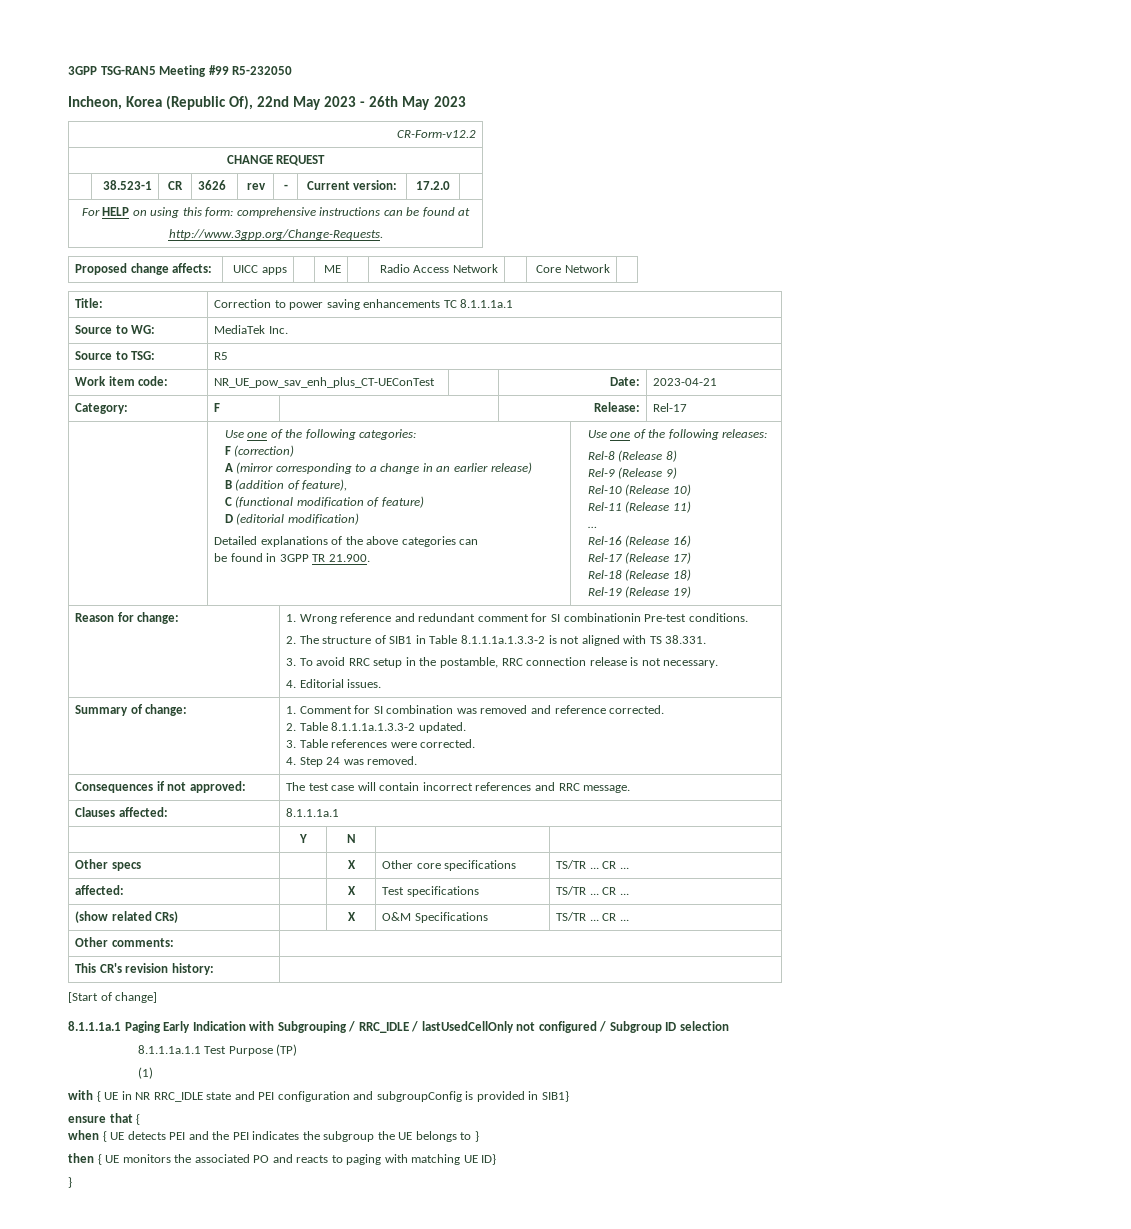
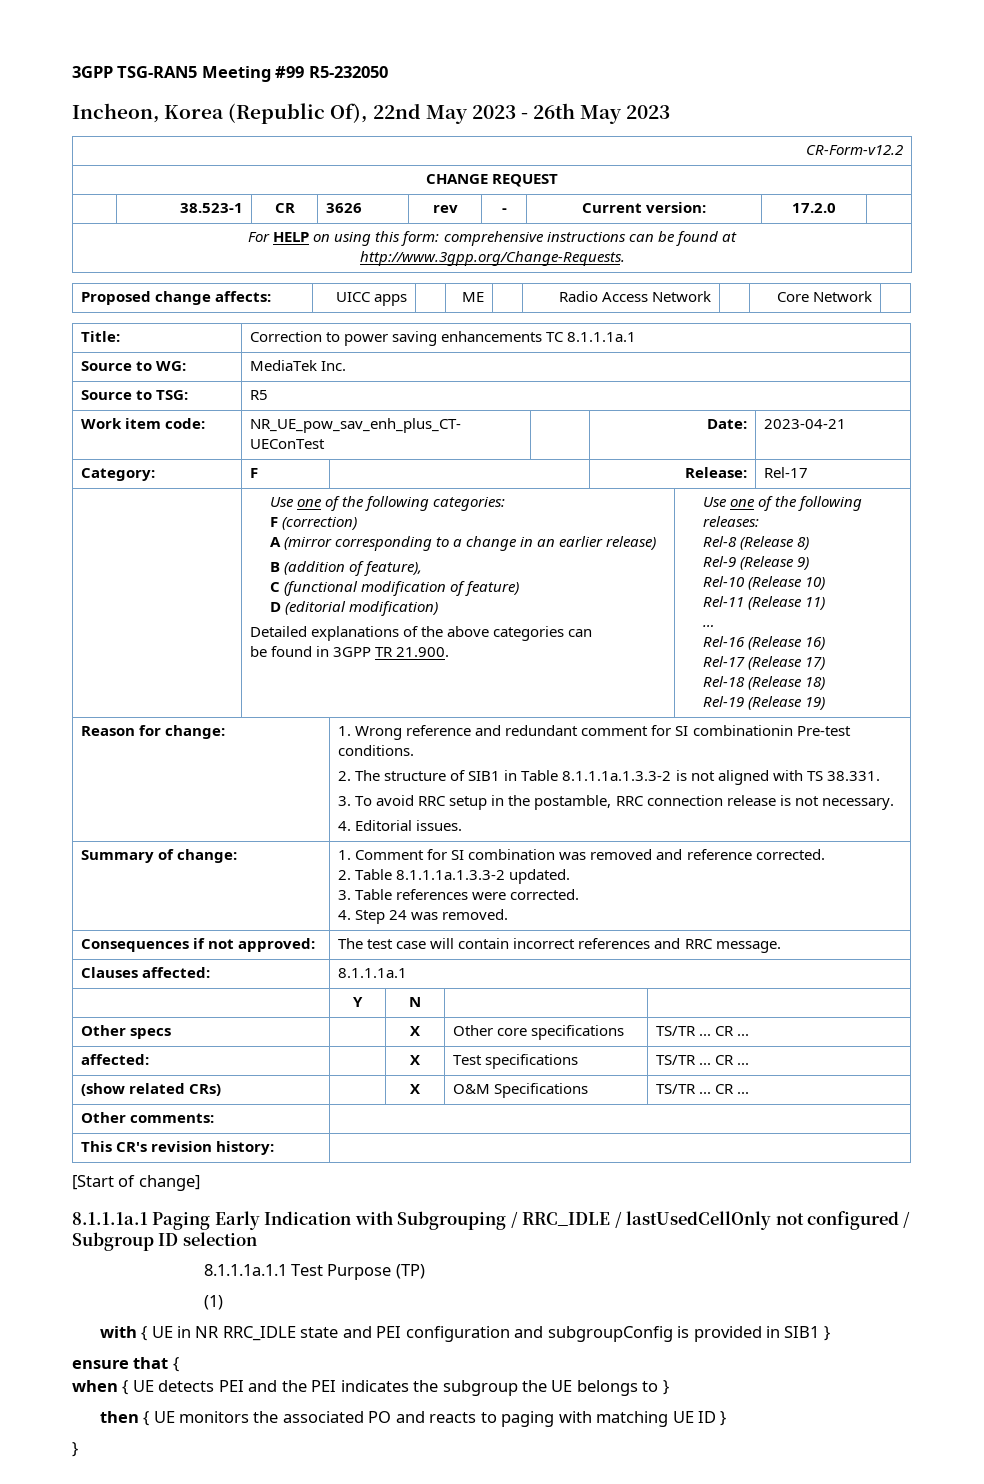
- with { UE in NR RRC_IDLE state and PEI configuration and subgroupConfig is provided in SIB1}
+ with { UE in NR RRC_IDLE state and PEI configuration and subgroupConfig is provided in SIB1 }
- then { UE monitors the associated PO and reacts to paging with matching UE ID}
+ then { UE monitors the associated PO and reacts to paging with matching UE ID }

